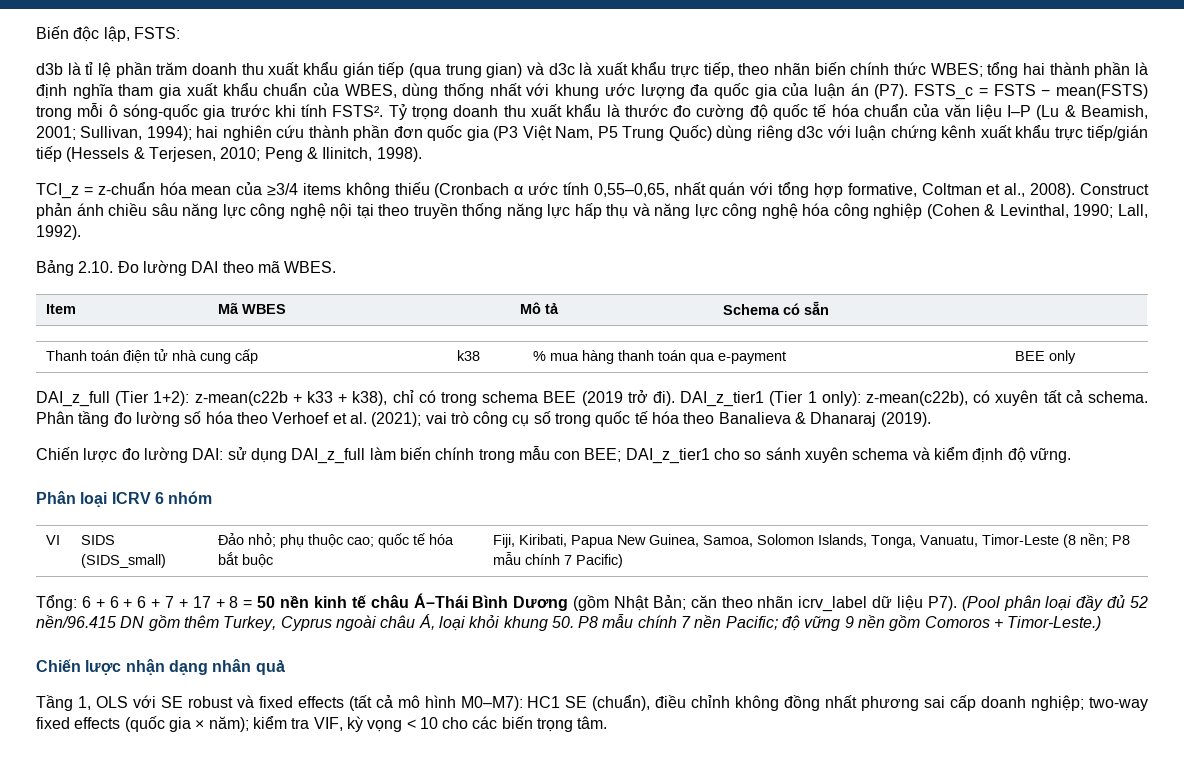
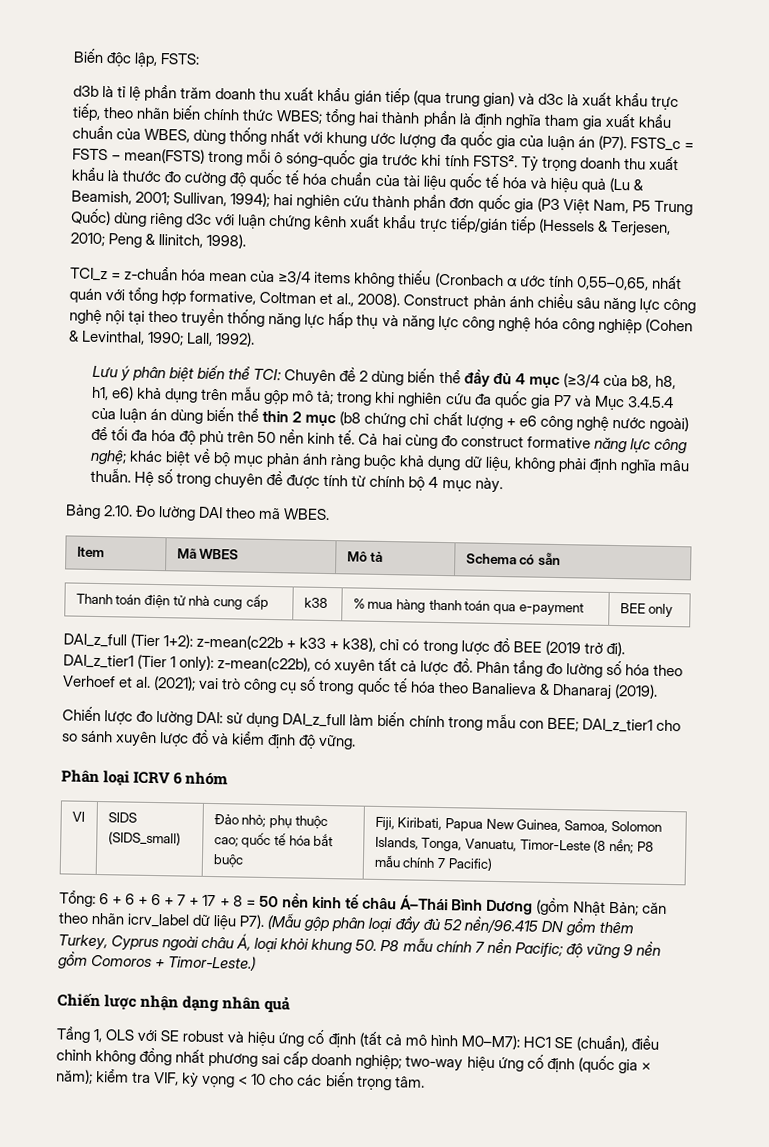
- Tỷ trọng doanh thu xuất khẩu là thước đo cường độ quốc tế hóa chuẩn của văn liệu I–P (Lu & Beamish, 2001; Sullivan, 1994); hai nghiên cứu thành phần đơn quốc gia (P3 Việt Nam, P5 Trung Quốc) dùng riêng d3c với luận chứng kênh xuất khẩu trực tiếp/gián tiếp (Hessels & Terjesen, 2010; Peng & Ilinitch, 1998).
+ Tỷ trọng doanh thu xuất khẩu là thước đo cường độ quốc tế hóa chuẩn của tài liệu quốc tế hóa và hiệu quả (Lu & Beamish, 2001; Sullivan, 1994); hai nghiên cứu thành phần đơn quốc gia (P3 Việt Nam, P5 Trung Quốc) dùng riêng d3c với luận chứng kênh xuất khẩu trực tiếp/gián tiếp (Hessels & Terjesen, 2010; Peng & Ilinitch, 1998).
+ Lưu ý phân biệt biến thể TCI: Chuyên đề 2 dùng biến thể đầy đủ 4 mục (≥3/4 của b8, h8, h1, e6) khả dụng trên mẫu gộp mô tả; trong khi nghiên cứu đa quốc gia P7 và Mục 3.4.5.4 của luận án dùng biến thể thin 2 mục (b8 chứng chỉ chất lượng + e6 công nghệ nước ngoài) để tối đa hóa độ phủ trên 50 nền kinh tế. Cả hai cùng đo construct formative năng lực công nghệ; khác biệt về bộ mục phản ánh ràng buộc khả dụng dữ liệu, không phải định nghĩa mâu thuẫn. Hệ số trong chuyên đề được tính từ chính bộ 4 mục này.
- DAI_z_full (Tier 1+2): z-mean(c22b + k33 + k38), chỉ có trong schema BEE (2019 trở đi).
+ DAI_z_full (Tier 1+2): z-mean(c22b + k33 + k38), chỉ có trong lược đồ BEE (2019 trở đi).
- DAI_z_tier1 (Tier 1 only): z-mean(c22b), có xuyên tất cả schema.
+ DAI_z_tier1 (Tier 1 only): z-mean(c22b), có xuyên tất cả lược đồ.
- Chiến lược đo lường DAI: sử dụng DAI_z_full làm biến chính trong mẫu con BEE; DAI_z_tier1 cho so sánh xuyên schema và kiểm định độ vững.
+ Chiến lược đo lường DAI: sử dụng DAI_z_full làm biến chính trong mẫu con BEE; DAI_z_tier1 cho so sánh xuyên lược đồ và kiểm định độ vững.
- căn theo nhãn icrv_label dữ liệu P7). (Pool phân loại đầy đủ 52 nền/96.415 DN gồm thêm Turkey, Cyprus ngoài châu Á, loại khỏi khung 50. P8 mẫu chính 7 nền Pacific;
+ căn theo nhãn icrv_label dữ liệu P7). (Mẫu gộp phân loại đầy đủ 52 nền/96.415 DN gồm thêm Turkey, Cyprus ngoài châu Á, loại khỏi khung 50. P8 mẫu chính 7 nền Pacific;
- Tầng 1, OLS với SE robust và fixed effects (tất cả mô hình M0–M7): HC1 SE (chuẩn), điều chỉnh không đồng nhất phương sai cấp doanh nghiệp; two-way fixed effects (quốc gia × năm); kiểm tra VIF, kỳ vọng < 10 cho các biến trọng tâm.
+ Tầng 1, OLS với SE robust và hiệu ứng cố định (tất cả mô hình M0–M7): HC1 SE (chuẩn), điều chỉnh không đồng nhất phương sai cấp doanh nghiệp; two-way hiệu ứng cố định (quốc gia × năm); kiểm tra VIF, kỳ vọng < 10 cho các biến trọng tâm.

